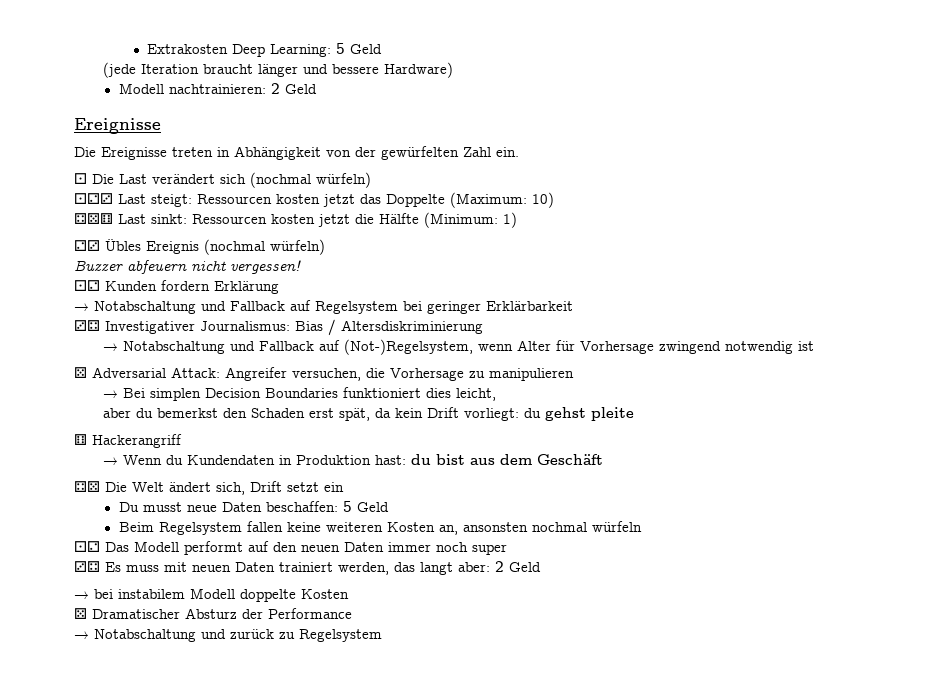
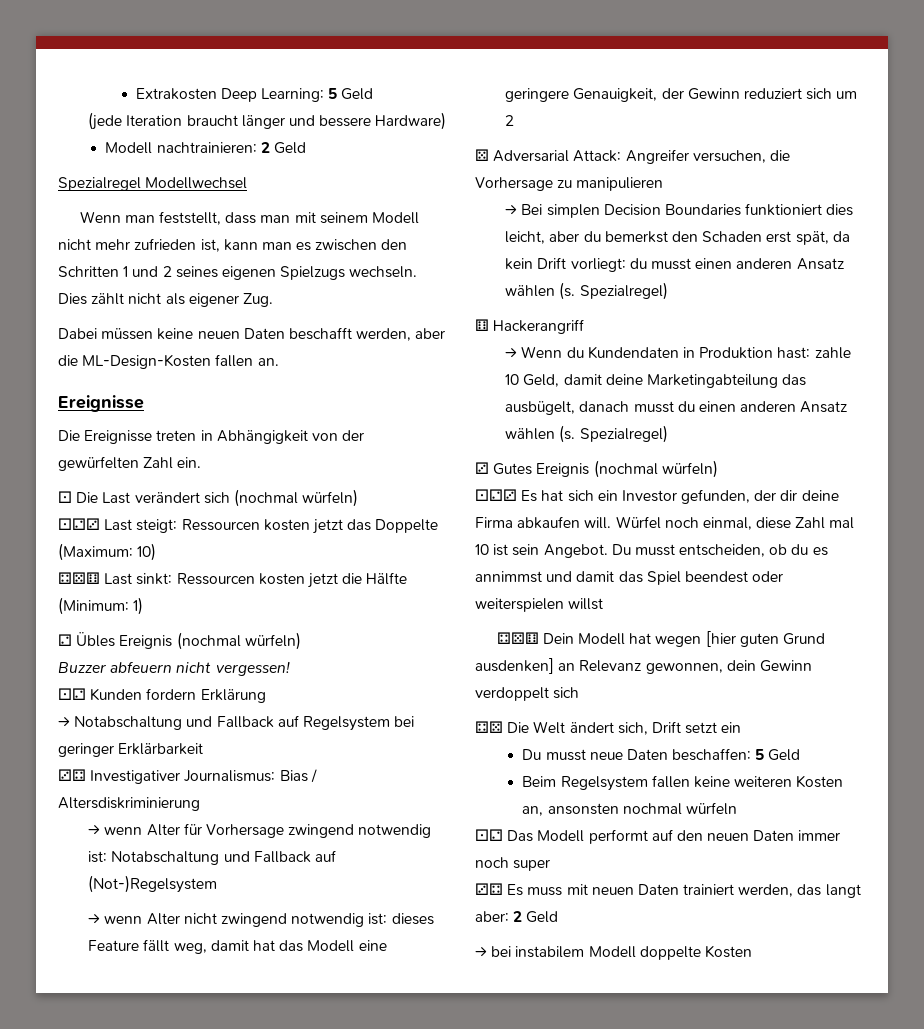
+ Spezialregel Modellwechsel
+ Wenn man feststellt, dass man mit seinem Modell nicht mehr zufrieden ist, kann man es zwischen den Schritten 1 und 2 seines eigenen Spielzugs wechseln. Dies zählt nicht als eigener Zug.
+ Dabei müssen keine neuen Daten beschafft werden, aber die ML-Design-Kosten fallen an.
- ⚁⚂ Übles Ereignis (nochmal würfeln)
+ ⚁ Übles Ereignis (nochmal würfeln)
- → Notabschaltung und Fallback auf (Not-)Regelsystem, wenn Alter für Vorhersage zwingend notwendig ist
+ → wenn Alter für Vorhersage zwingend notwendig ist: Notabschaltung und Fallback auf (Not-)Regelsystem
+ → wenn Alter nicht zwingend notwendig ist: dieses Feature fällt weg, damit hat das Modell eine geringere Genauigkeit, der Gewinn reduziert sich um 2
- → Bei simplen Decision Boundaries funktioniert dies leicht,
- aber du bemerkst den Schaden erst spät, da kein Drift vorliegt: du gehst pleite
+ → Bei simplen Decision Boundaries funktioniert dies leicht, aber du bemerkst den Schaden erst spät, da kein Drift vorliegt: du musst einen anderen Ansatz wählen (s. Spezialregel)
- → Wenn du Kundendaten in Produktion hast: du bist aus dem Geschäft
+ → Wenn du Kundendaten in Produktion hast: zahle 10 Geld, damit deine Marketingabteilung das ausbügelt, danach musst du einen anderen Ansatz wählen (s. Spezialregel)
+ ⚂ Gutes Ereignis (nochmal würfeln)
+ ⚀⚁⚂ Es hat sich ein Investor gefunden, der dir deine Firma abkaufen will. Würfel noch einmal, diese Zahl mal 10 ist sein Angebot. Du musst entscheiden, ob du es annimmst und damit das Spiel beendest oder weiterspielen willst
+ ⚃⚄⚅ Dein Modell hat wegen [hier guten Grund ausdenken] an Relevanz gewonnen, dein Gewinn verdoppelt sich
- ⚄ Dramatischer Absturz der Performance
- → Notabschaltung und zurück zu Regelsystem

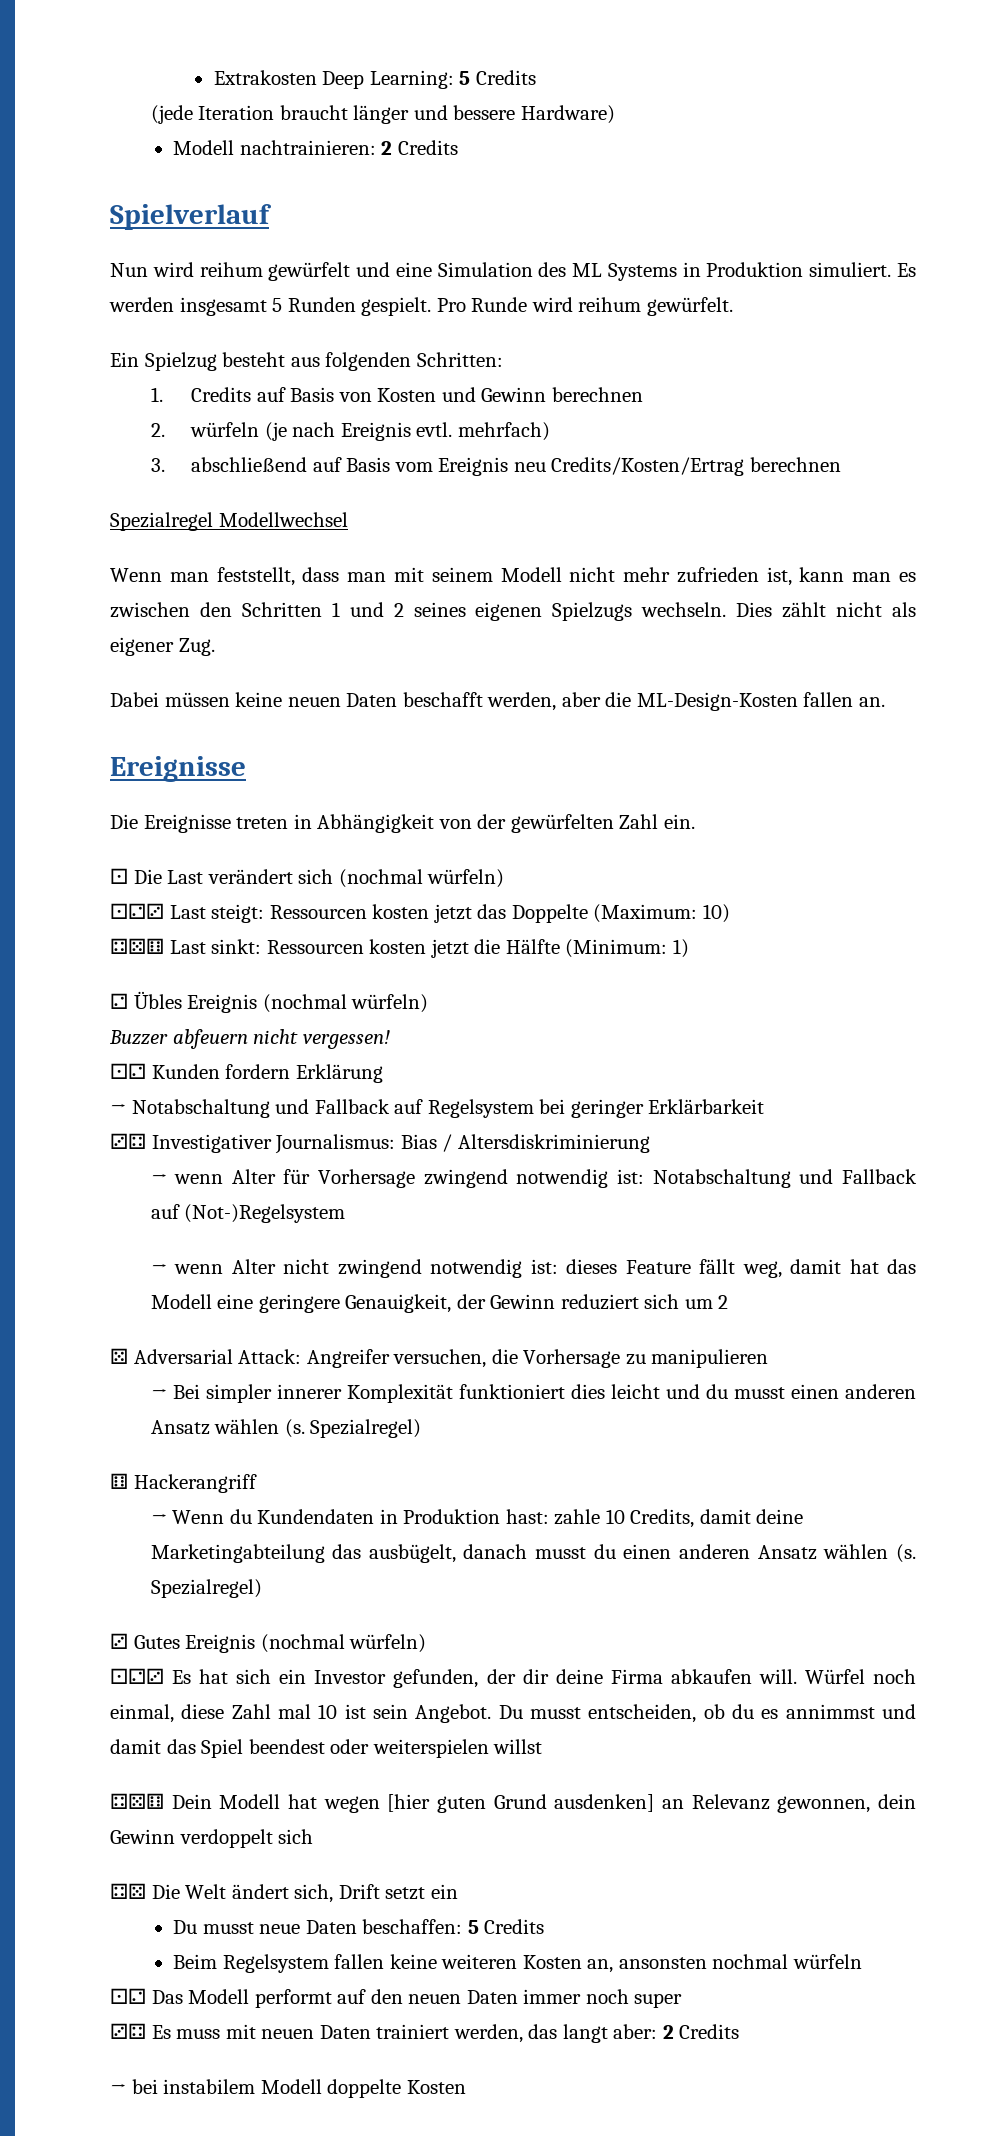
- Extrakosten Deep Learning: 5 Geld
+ Extrakosten Deep Learning: 5 Credits
- Modell nachtrainieren: 2 Geld
+ Modell nachtrainieren: 2 Credits
+ Spielverlauf
+ Nun wird reihum gewürfelt und eine Simulation des ML Systems in Produktion simuliert. Es werden insgesamt 5 Runden gespielt. Pro Runde wird reihum gewürfelt.
+ Ein Spielzug besteht aus folgenden Schritten:
+ 1. Credits auf Basis von Kosten und Gewinn berechnen
+ 2. würfeln (je nach Ereignis evtl. mehrfach)
+ 3. abschließend auf Basis vom Ereignis neu Credits/Kosten/Ertrag berechnen
- → Bei simplen Decision Boundaries funktioniert dies leicht, aber du bemerkst den Schaden erst spät, da kein Drift vorliegt: du musst einen anderen Ansatz wählen (s.
+ → Bei simpler innerer Komplexität funktioniert dies leicht und du musst einen anderen Ansatz wählen (s.
- → Wenn du Kundendaten in Produktion hast: zahle 10 Geld, damit deine Marketingabteilung das ausbügelt, danach musst du einen anderen Ansatz wählen (s.
+ → Wenn du Kundendaten in Produktion hast: zahle 10 Credits, damit deine Marketingabteilung das ausbügelt, danach musst du einen anderen Ansatz wählen (s.
- Du musst neue Daten beschaffen: 5 Geld
+ Du musst neue Daten beschaffen: 5 Credits
- ⚂⚃ Es muss mit neuen Daten trainiert werden, das langt aber: 2 Geld
+ ⚂⚃ Es muss mit neuen Daten trainiert werden, das langt aber: 2 Credits

